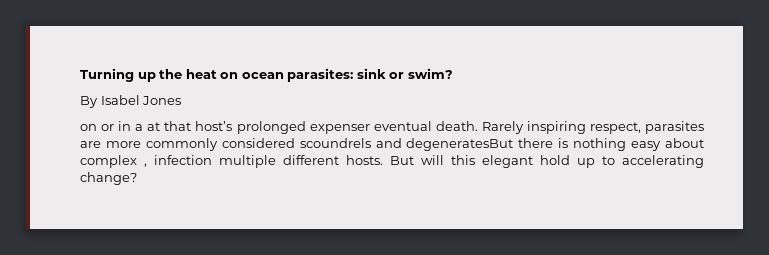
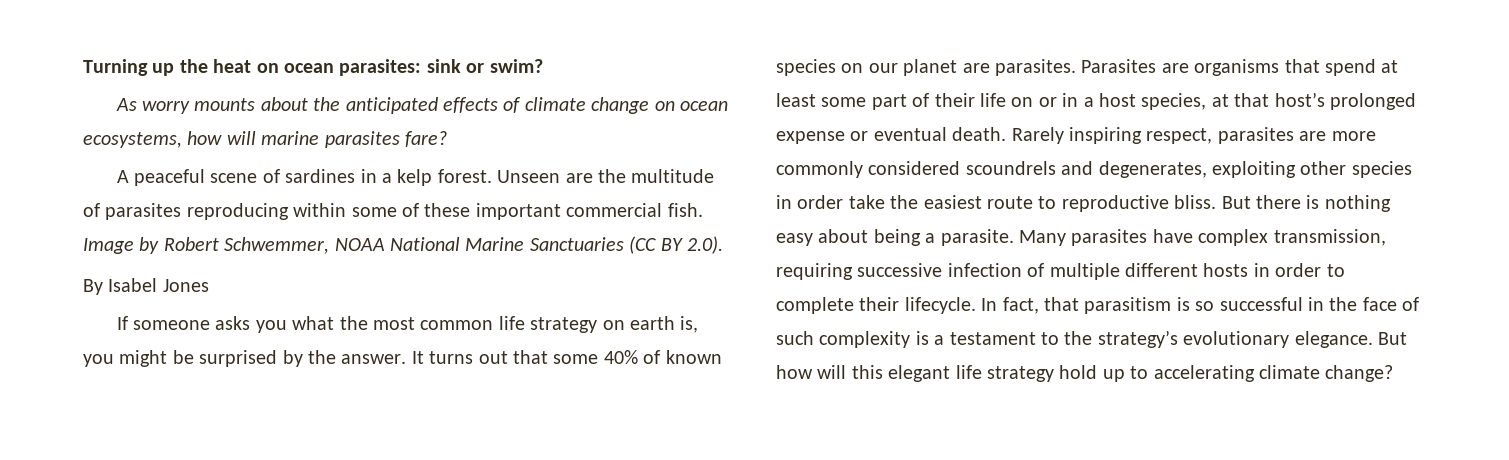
+ As worry mounts about the anticipated effects of climate change on ocean ecosystems, how will marine parasites fare?
+ A peaceful scene of sardines in a kelp forest. Unseen are the multitude of parasites reproducing within some of these important commercial fish. Image by Robert Schwemmer, NOAA National Marine Sanctuaries (CC BY 2.0).
  By Isabel Jones
- on or in a at that host’s prolonged expenser eventual death.
+ If someone asks you what the most common life strategy on earth is, you might be surprised by the answer. It turns out that some 40% of known species on our planet are parasites. Parasites are organisms that spend at least some part of their life on or in a host species, at that host’s prolonged expense or eventual death.
- Rarely inspiring respect, parasites are more commonly considered scoundrels and degeneratesBut there is nothing easy about complex , infection multiple different hosts. But will this elegant hold up to accelerating change?
+ Rarely inspiring respect, parasites are more commonly considered scoundrels and degenerates, exploiting other species in order take the easiest route to reproductive bliss. But there is nothing easy about being a parasite. Many parasites have complex transmission, requiring successive infection of multiple different hosts in order to complete their lifecycle. In fact, that parasitism is so successful in the face of such complexity is a testament to the strategy’s evolutionary elegance. But how will this elegant life strategy hold up to accelerating climate change?

